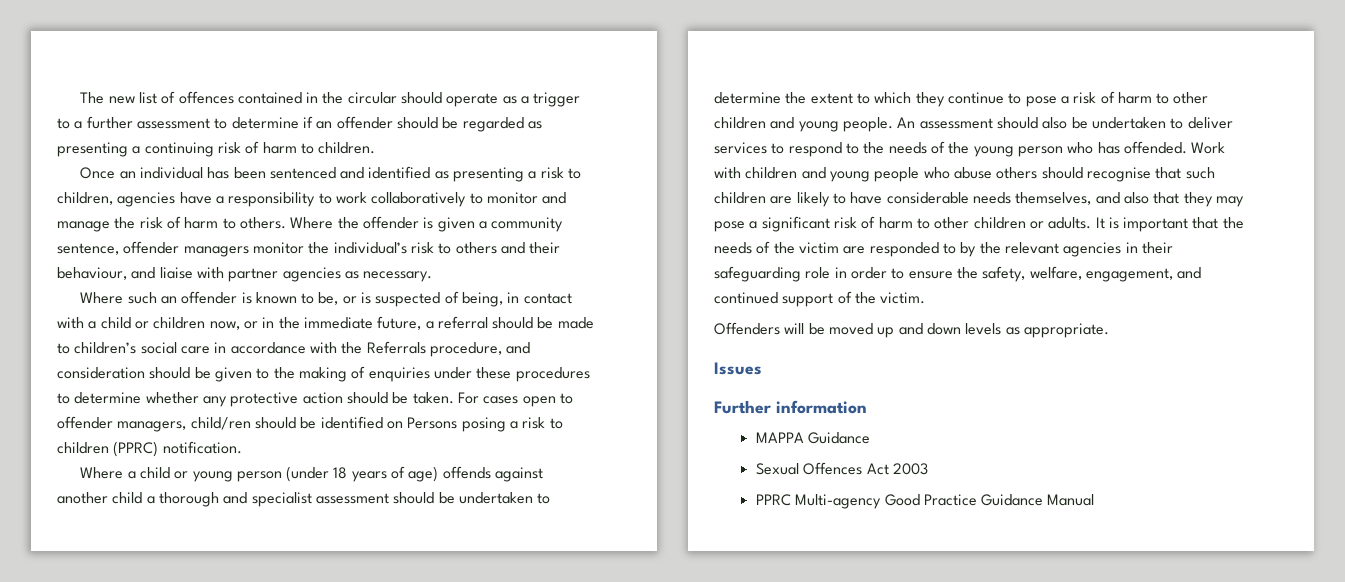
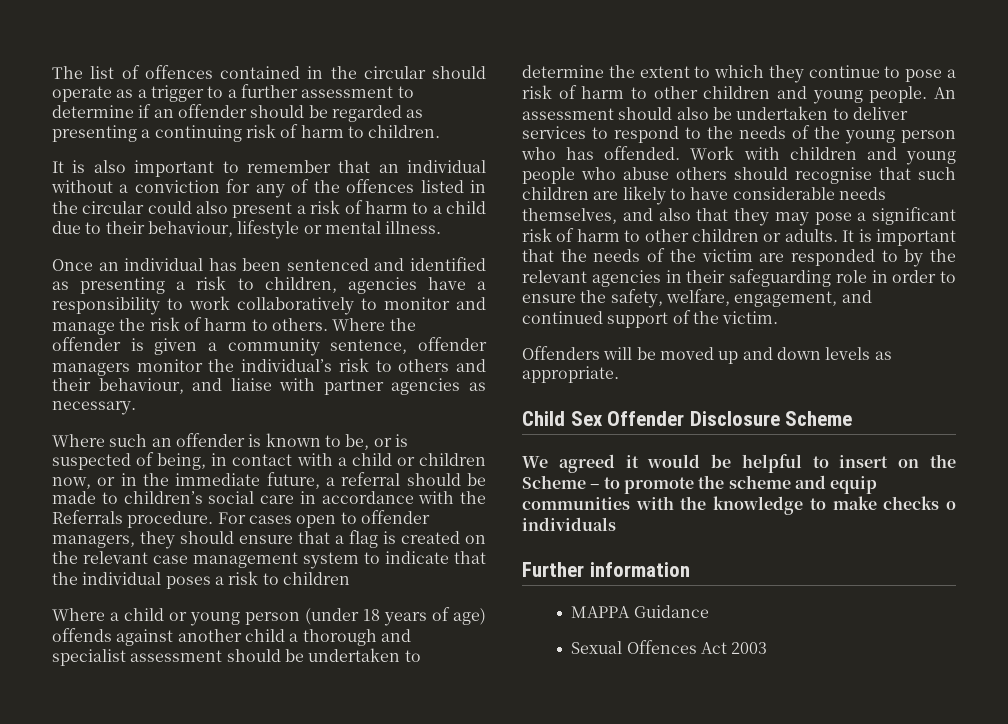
- The new list of offences contained in the circular should operate as a trigger to a further assessment to determine if an offender should be regarded as presenting a continuing risk of harm to children.
+ The list of offences contained in the circular should operate as a trigger to a further assessment to determine if an offender should be regarded as presenting a continuing risk of harm to children.
+ It is also important to remember that an individual without a conviction for any of the offences listed in the circular could also present a risk of harm to a child due to their behaviour, lifestyle or mental illness.
- Where such an offender is known to be, or is suspected of being, in contact with a child or children now, or in the immediate future, a referral should be made to children’s social care in accordance with the Referrals procedure, and consideration should be given to the making of enquiries under these procedures to determine whether any protective action should be taken.
+ Where such an offender is known to be, or is suspected of being, in contact with a child or children now, or in the immediate future, a referral should be made to children’s social care in accordance with the Referrals procedure.
- For cases open to offender managers, child/ren should be identified on Persons posing a risk to children (PPRC) notification.
+ For cases open to offender managers, they should ensure that a flag is created on the relevant case management system to indicate that the individual poses a risk to children
- Issues
+ Child Sex Offender Disclosure Scheme
+ We agreed it would be helpful to insert on the Scheme – to promote the scheme and equip communities with the knowledge to make checks o individuals
- PPRC Multi-agency Good Practice Guidance Manual

